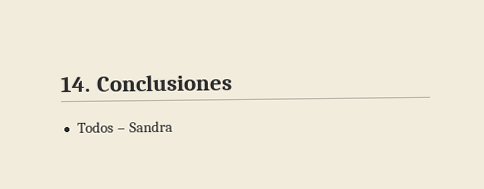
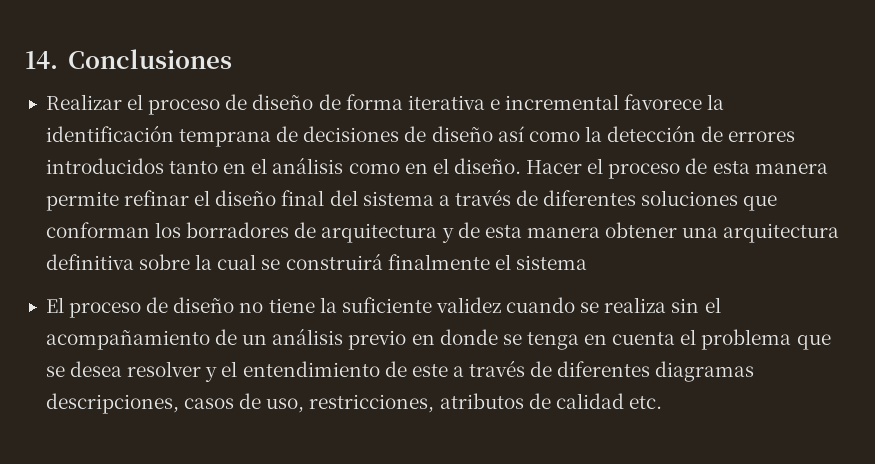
- Todos – Sandra
+ Realizar el proceso de diseño de forma iterativa e incremental favorece la identificación temprana de decisiones de diseño así como la detección de errores introducidos tanto en el análisis como en el diseño. Hacer el proceso de esta manera permite refinar el diseño final del sistema a través de diferentes soluciones que conforman los borradores de arquitectura y de esta manera obtener una arquitectura definitiva sobre la cual se construirá finalmente el sistema
+ El proceso de diseño no tiene la suficiente validez cuando se realiza sin el acompañamiento de un análisis previo en donde se tenga en cuenta el problema que se desea resolver y el entendimiento de este a través de diferentes diagramas descripciones, casos de uso, restricciones, atributos de calidad etc.

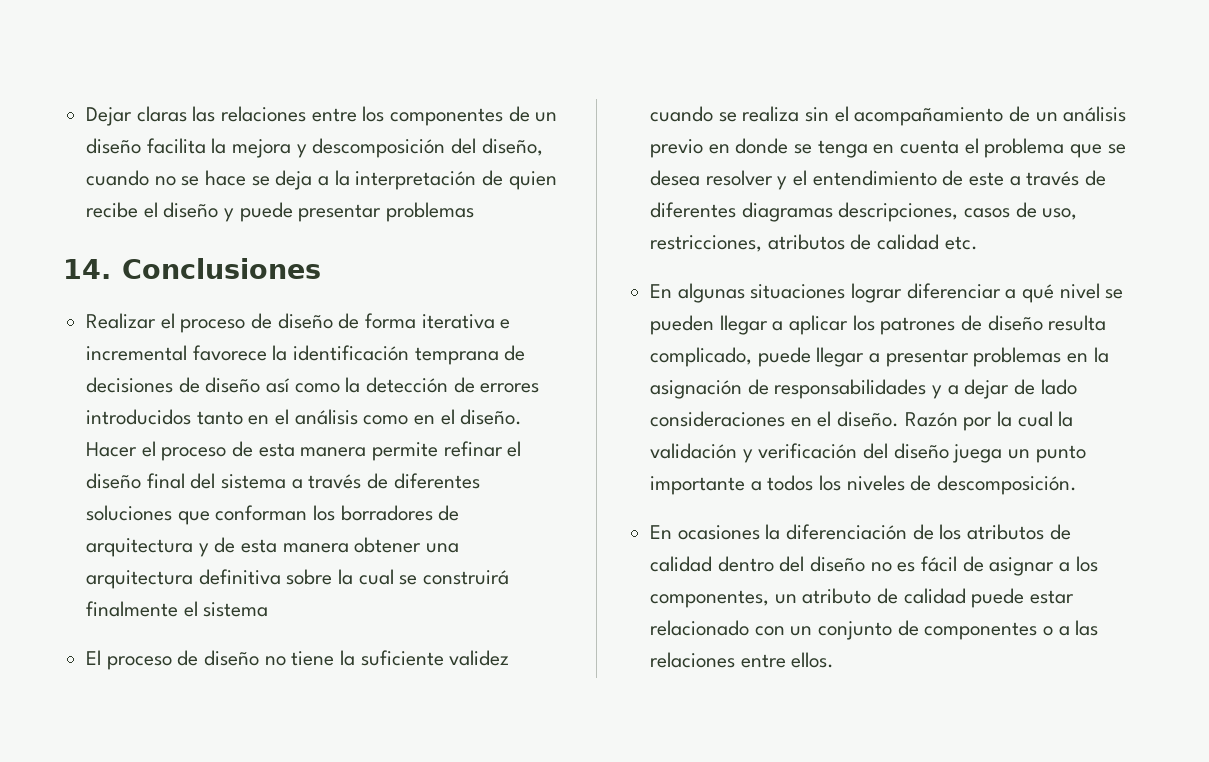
+ Dejar claras las relaciones entre los componentes de un diseño facilita la mejora y descomposición del diseño, cuando no se hace se deja a la interpretación de quien recibe el diseño y puede presentar problemas
+ En algunas situaciones lograr diferenciar a qué nivel se pueden llegar a aplicar los patrones de diseño resulta complicado, puede llegar a presentar problemas en la asignación de responsabilidades y a dejar de lado consideraciones en el diseño. Razón por la cual la validación y verificación del diseño juega un punto importante a todos los niveles de descomposición.
+ En ocasiones la diferenciación de los atributos de calidad dentro del diseño no es fácil de asignar a los componentes, un atributo de calidad puede estar relacionado con un conjunto de componentes o a las relaciones entre ellos.

